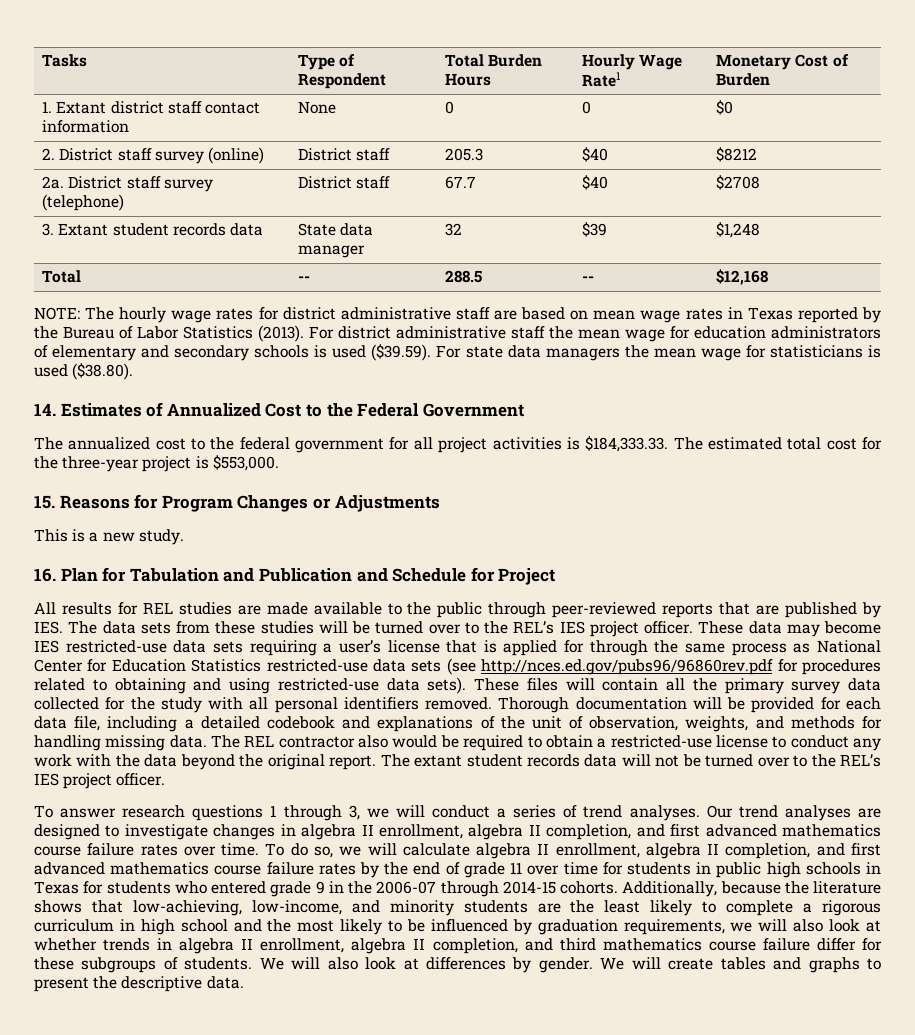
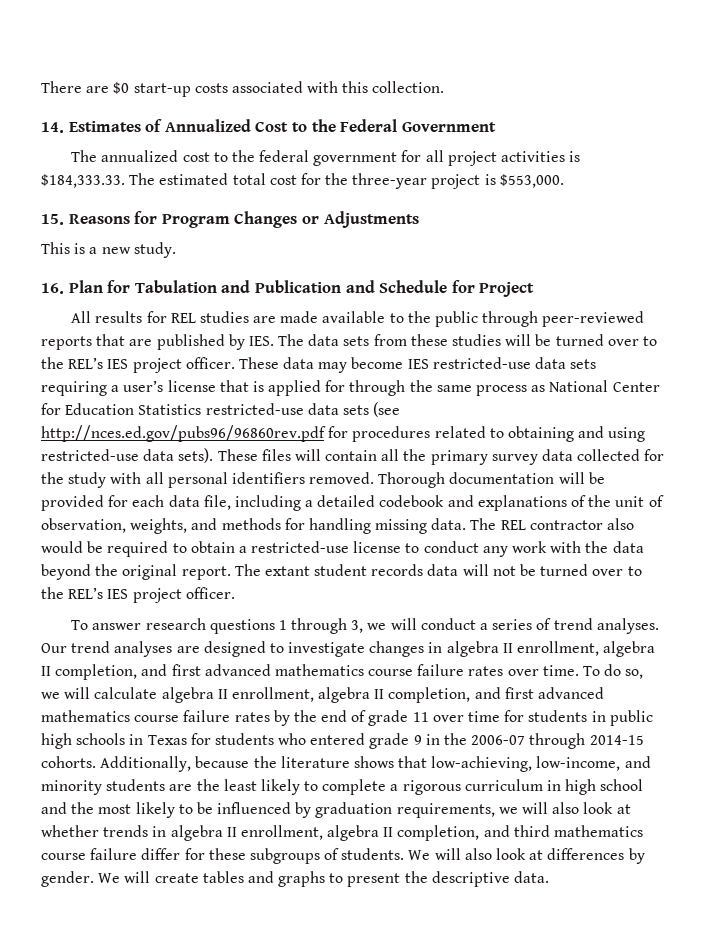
- Tasks | Type of Respondent | Total Burden Hours | Hourly Wage Rate1 | Monetary Cost of Burden
- 1. Extant district staff contact information | None | 0 | 0 | $0
- 2. District staff survey (online) | District staff | 205.3 | $40 | $8212
- 2a. District staff survey (telephone) | District staff | 67.7 | $40 | $2708
- 3. Extant student records data | State data manager | 32 | $39 | $1,248
- Total | -- | 288.5 | -- | $12,168
- NOTE: The hourly wage rates for district administrative staff are based on mean wage rates in Texas reported by the Bureau of Labor Statistics (2013). For district administrative staff the mean wage for education administrators of elementary and secondary schools is used ($39.59). For state data managers the mean wage for statisticians is used ($38.80).
+ There are $0 start-up costs associated with this collection.

